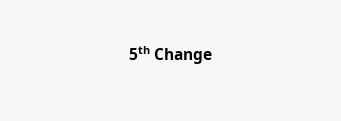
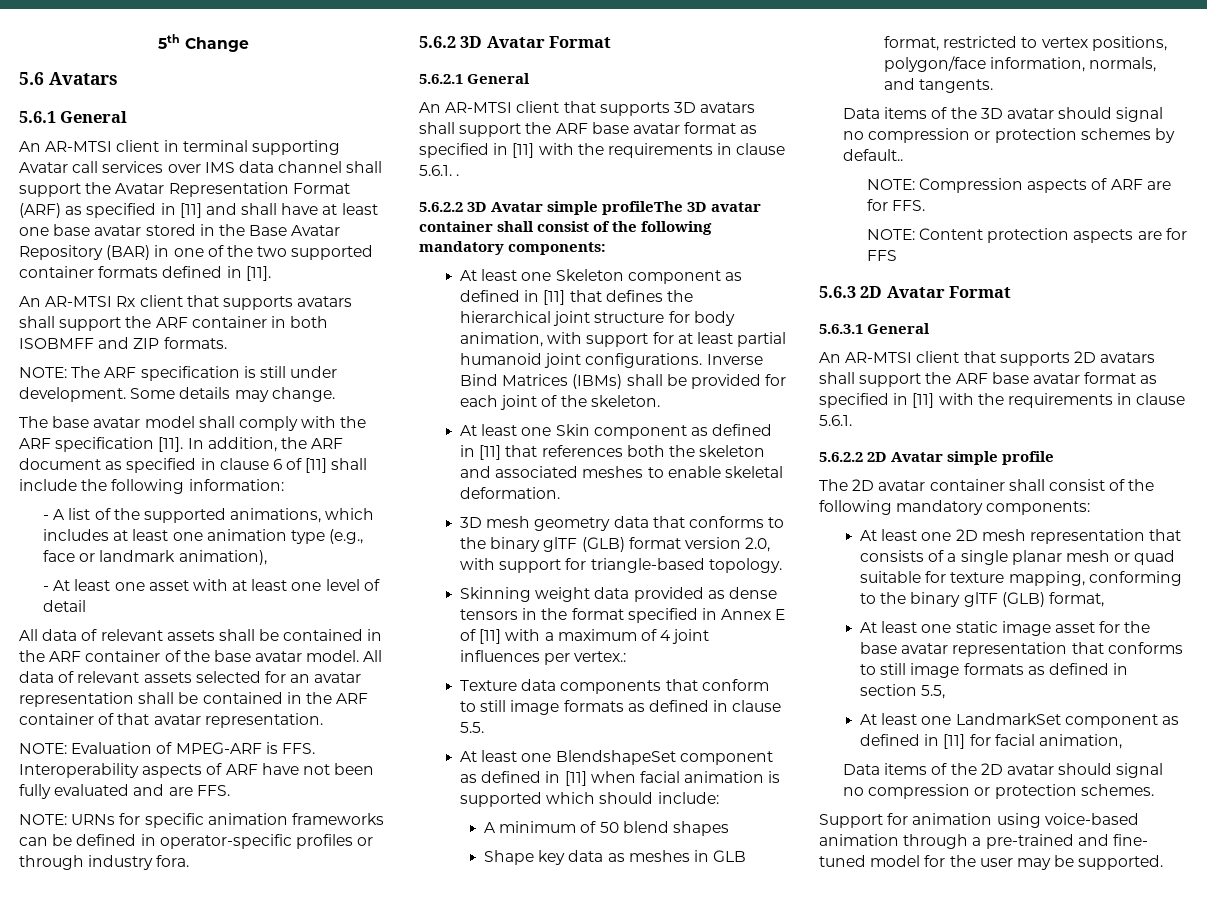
+ 5.6 Avatars
+ 5.6.1 General
+ An AR-MTSI client in terminal supporting Avatar call services over IMS data channel shall support the Avatar Representation Format (ARF) as specified in [11] and shall have at least one base avatar stored in the Base Avatar Repository (BAR) in one of the two supported container formats defined in [11].
+ An AR-MTSI Rx client that supports avatars shall support the ARF container in both ISOBMFF and ZIP formats.
+ NOTE: The ARF specification is still under development. Some details may change.
+ The base avatar model shall comply with the ARF specification [11]. In addition, the ARF document as specified in clause 6 of [11] shall include the following information:
+ - A list of the supported animations, which includes at least one animation type (e.g., face or landmark animation),
+ - At least one asset with at least one level of detail
+ All data of relevant assets shall be contained in the ARF container of the base avatar model. All data of relevant assets selected for an avatar representation shall be contained in the ARF container of that avatar representation.
+ NOTE: Evaluation of MPEG-ARF is FFS. Interoperability aspects of ARF have not been fully evaluated and are FFS.
+ NOTE: URNs for specific animation frameworks can be defined in operator-specific profiles or through industry fora.
+ 5.6.2 3D Avatar Format
+ 5.6.2.1 General
+ An AR-MTSI client that supports 3D avatars shall support the ARF base avatar format as specified in [11] with the requirements in clause 5.6.1. .
+ 5.6.2.2 3D Avatar simple profileThe 3D avatar container shall consist of the following mandatory components:
+ At least one Skeleton component as defined in [11] that defines the hierarchical joint structure for body animation, with support for at least partial humanoid joint configurations. Inverse Bind Matrices (IBMs) shall be provided for each joint of the skeleton.
+ At least one Skin component as defined in [11] that references both the skeleton and associated meshes to enable skeletal deformation.
+ 3D mesh geometry data that conforms to the binary glTF (GLB) format version 2.0, with support for triangle-based topology.
+ Skinning weight data provided as dense tensors in the format specified in Annex E of [11] with a maximum of 4 joint influences per vertex.:
+ Texture data components that conform to still image formats as defined in clause 5.5.
+ At least one BlendshapeSet component as defined in [11] when facial animation is supported which should include:
+ A minimum of 50 blend shapes
+ Shape key data as meshes in GLB format, restricted to vertex positions, polygon/face information, normals, and tangents.
+ Data items of the 3D avatar should signal no compression or protection schemes by default..
+ NOTE: Compression aspects of ARF are for FFS.
+ NOTE: Content protection aspects are for FFS
+ 5.6.3 2D Avatar Format
+ 5.6.3.1 General
+ An AR-MTSI client that supports 2D avatars shall support the ARF base avatar format as specified in [11] with the requirements in clause 5.6.1.
+ 5.6.2.2 2D Avatar simple profile
+ The 2D avatar container shall consist of the following mandatory components:
+ At least one 2D mesh representation that consists of a single planar mesh or quad suitable for texture mapping, conforming to the binary glTF (GLB) format,
+ At least one static image asset for the base avatar representation that conforms to still image formats as defined in section 5.5,
+ At least one LandmarkSet component as defined in [11] for facial animation,
+ Data items of the 2D avatar should signal no compression or protection schemes.
+ Support for animation using voice-based animation through a pre-trained and fine- tuned model for the user may be supported.

